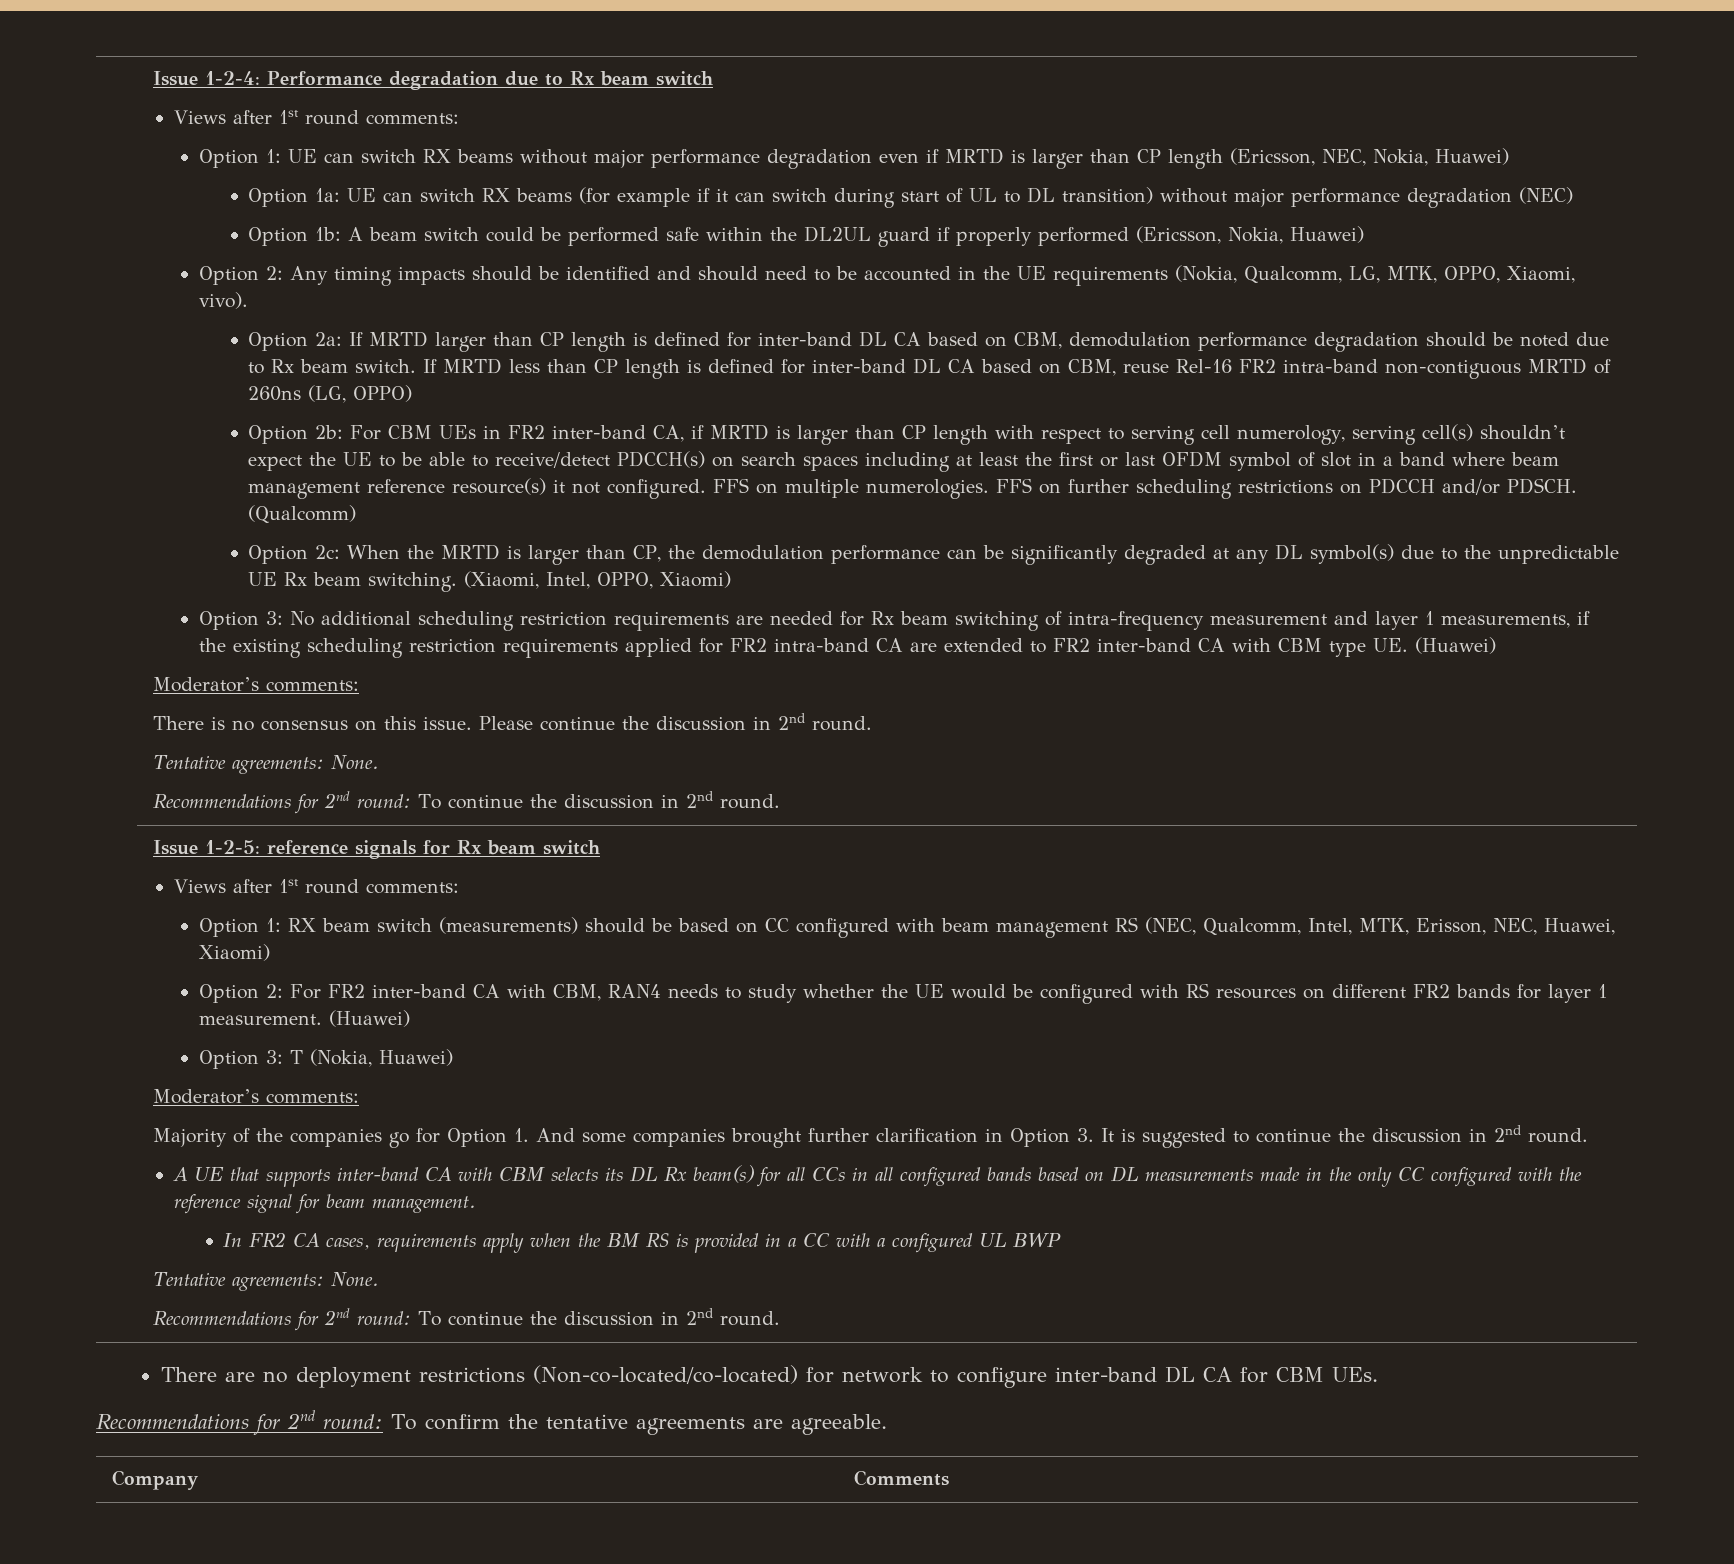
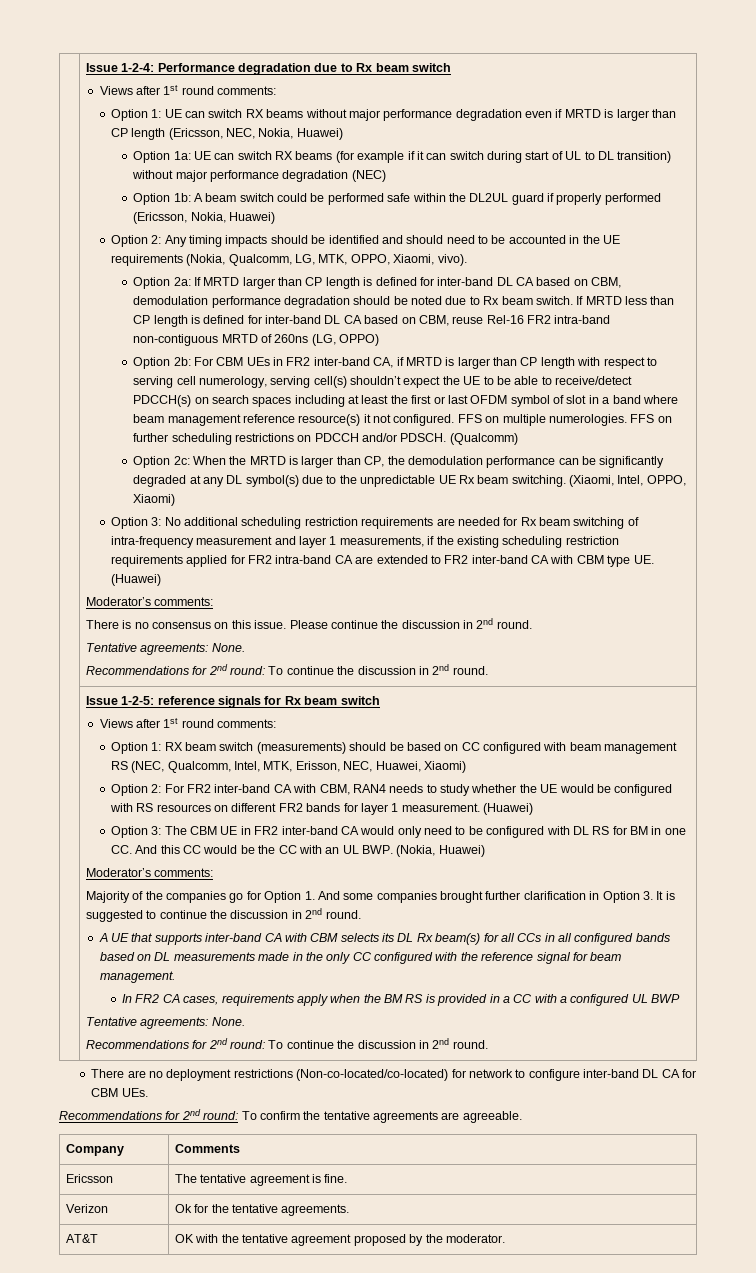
- Option 3: T (Nokia, Huawei)
+ Option 3: The CBM UE in FR2 inter-band CA would only need to be configured with DL RS for BM in one CC. And this CC would be the CC with an UL BWP. (Nokia, Huawei)
+ Ericsson | The tentative agreement is fine.
+ Verizon | Ok for the tentative agreements.
+ AT&T | OK with the tentative agreement proposed by the moderator.

